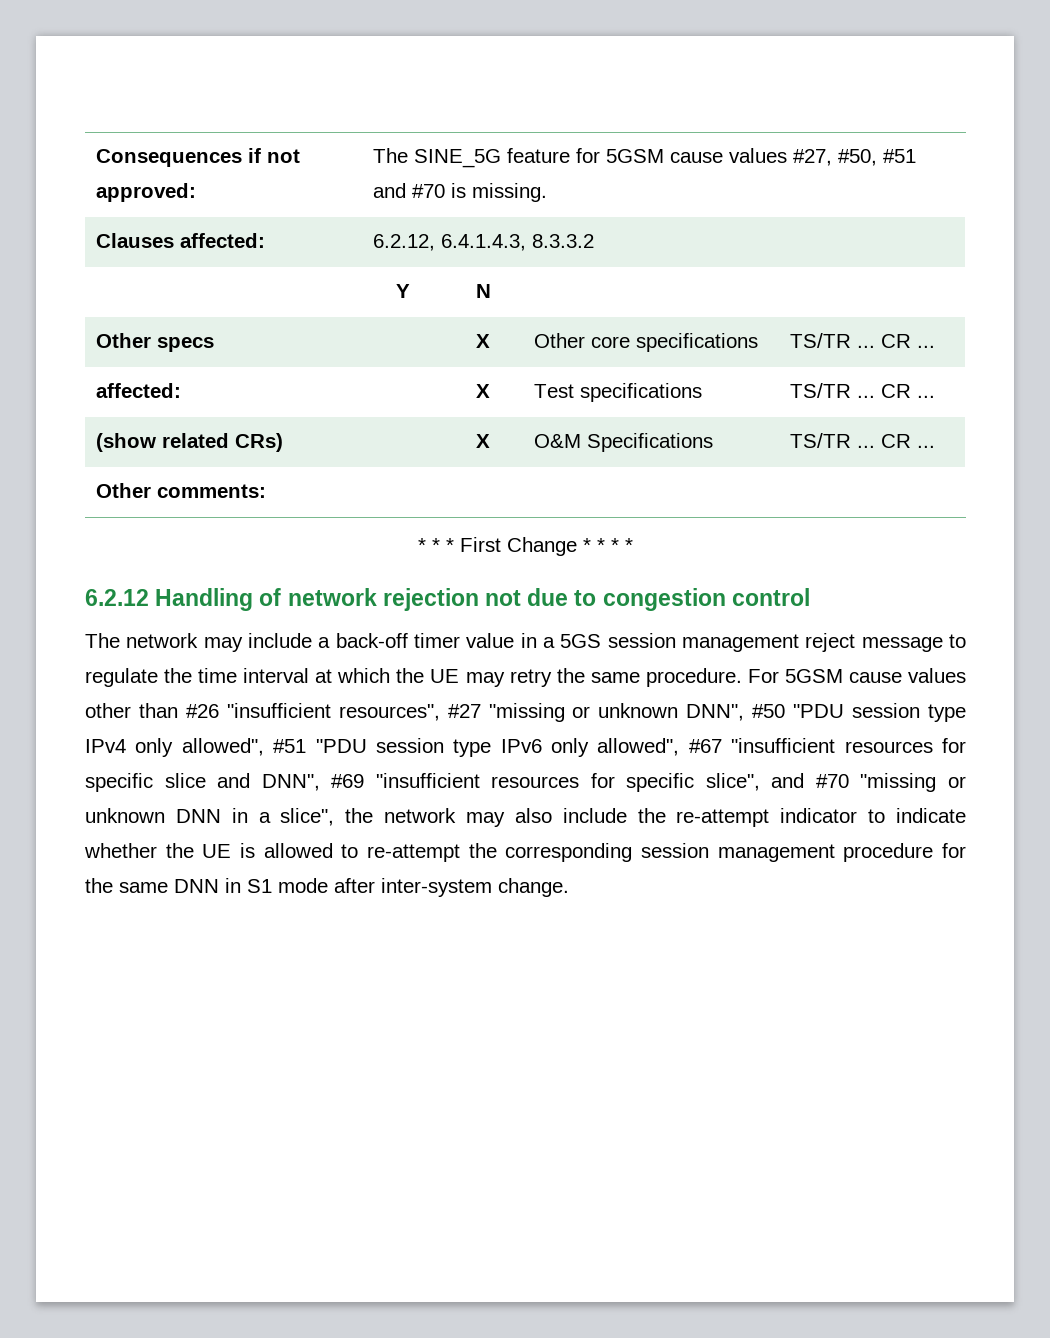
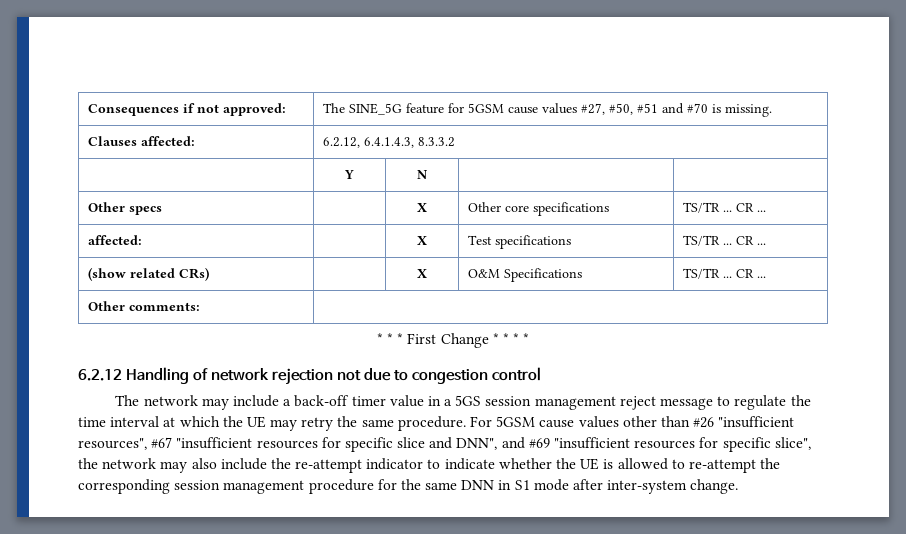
- For 5GSM cause values other than #26 "insufficient resources", #27 "missing or unknown DNN", #50 "PDU session type IPv4 only allowed", #51 "PDU session type IPv6 only allowed", #67 "insufficient resources for specific slice and DNN", #69 "insufficient resources for specific slice", and #70 "missing or unknown DNN in a slice", the network may also include the re-attempt indicator to indicate whether the UE is allowed to re-attempt the corresponding session management procedure for the same DNN in S1 mode after inter-system change.
+ For 5GSM cause values other than #26 "insufficient resources", #67 "insufficient resources for specific slice and DNN", and #69 "insufficient resources for specific slice", the network may also include the re-attempt indicator to indicate whether the UE is allowed to re-attempt the corresponding session management procedure for the same DNN in S1 mode after inter-system change.

